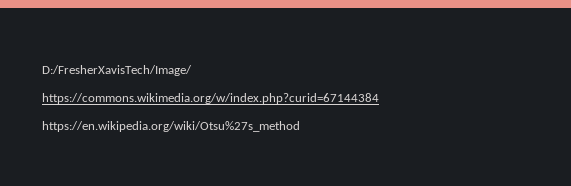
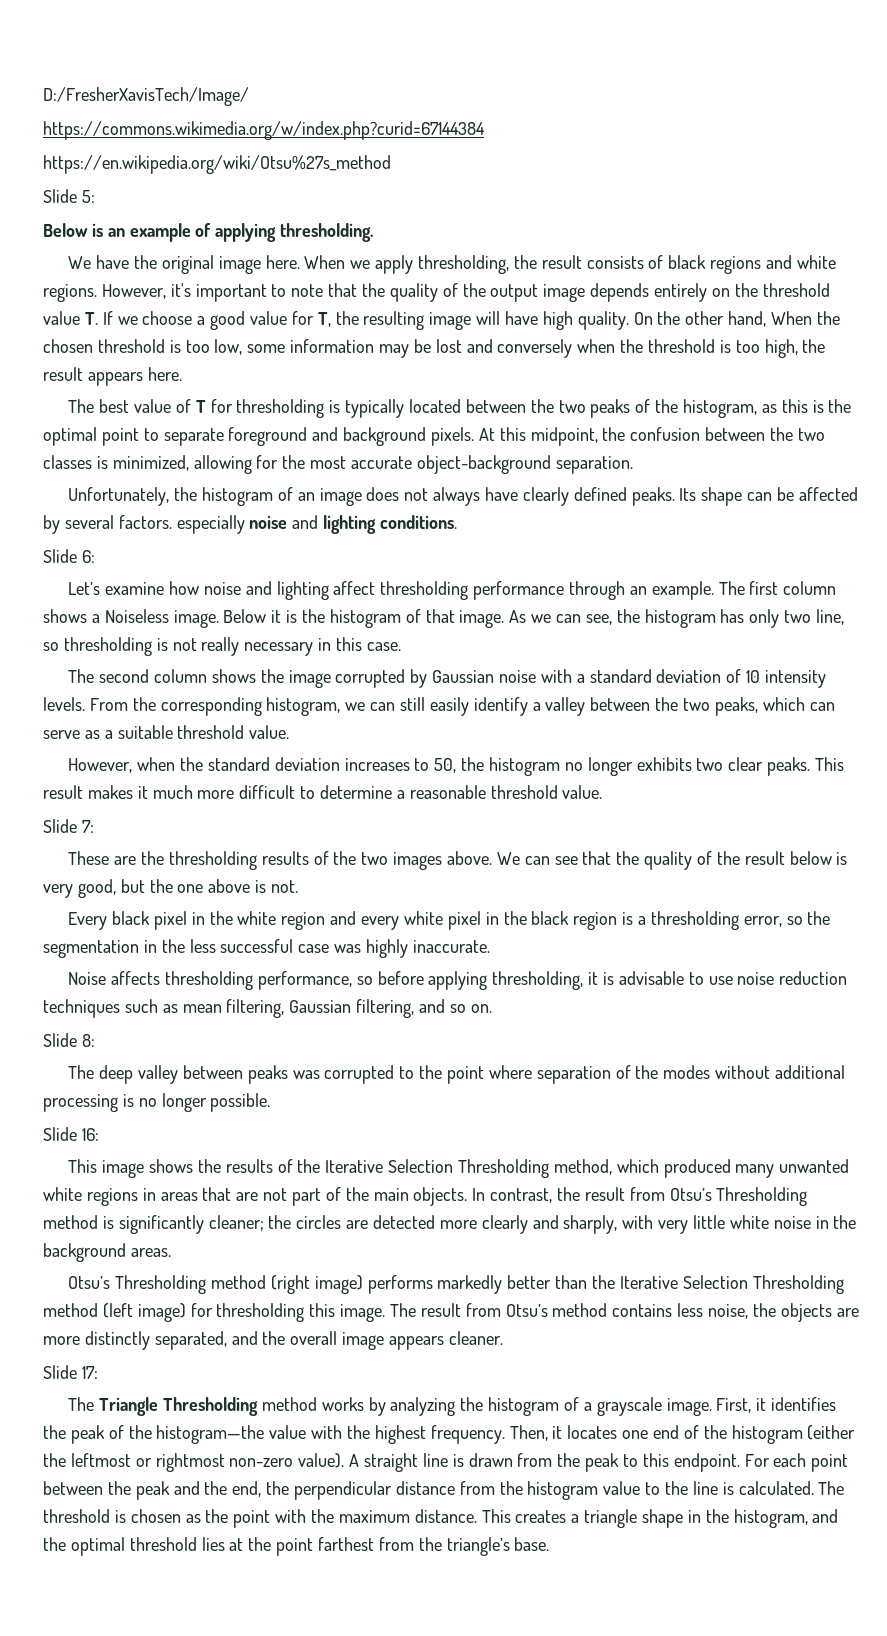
+ Slide 5:
+ Below is an example of applying thresholding.
+ We have the original image here. When we apply thresholding, the result consists of black regions and white regions. However, it's important to note that the quality of the output image depends entirely on the threshold value T. If we choose a good value for T, the resulting image will have high quality. On the other hand, When the chosen threshold is too low, some information may be lost and conversely when the threshold is too high, the result appears here.
+ The best value of T for thresholding is typically located between the two peaks of the histogram, as this is the optimal point to separate foreground and background pixels. At this midpoint, the confusion between the two classes is minimized, allowing for the most accurate object-background separation.
+ Unfortunately, the histogram of an image does not always have clearly defined peaks. Its shape can be affected by several factors. especially noise and lighting conditions.
+ Slide 6:
+ Let’s examine how noise and lighting affect thresholding performance through an example. The first column shows a Noiseless image. Below it is the histogram of that image. As we can see, the histogram has only two line, so thresholding is not really necessary in this case.
+ The second column shows the image corrupted by Gaussian noise with a standard deviation of 10 intensity levels. From the corresponding histogram, we can still easily identify a valley between the two peaks, which can serve as a suitable threshold value.
+ However, when the standard deviation increases to 50, the histogram no longer exhibits two clear peaks. This result makes it much more difficult to determine a reasonable threshold value.
+ Slide 7:
+ These are the thresholding results of the two images above. We can see that the quality of the result below is very good, but the one above is not.
+ Every black pixel in the white region and every white pixel in the black region is a thresholding error, so the segmentation in the less successful case was highly inaccurate.
+ Noise affects thresholding performance, so before applying thresholding, it is advisable to use noise reduction techniques such as mean filtering, Gaussian filtering, and so on.
+ Slide 8:
+ The deep valley between peaks was corrupted to the point where separation of the modes without additional processing is no longer possible.
+ Slide 16:
+ This image shows the results of the Iterative Selection Thresholding method, which produced many unwanted white regions in areas that are not part of the main objects. In contrast, the result from Otsu’s Thresholding method is significantly cleaner; the circles are detected more clearly and sharply, with very little white noise in the background areas.
+ Otsu’s Thresholding method (right image) performs markedly better than the Iterative Selection Thresholding method (left image) for thresholding this image. The result from Otsu’s method contains less noise, the objects are more distinctly separated, and the overall image appears cleaner.
+ Slide 17:
+ The Triangle Thresholding method works by analyzing the histogram of a grayscale image. First, it identifies the peak of the histogram—the value with the highest frequency. Then, it locates one end of the histogram (either the leftmost or rightmost non-zero value). A straight line is drawn from the peak to this endpoint. For each point between the peak and the end, the perpendicular distance from the histogram value to the line is calculated. The threshold is chosen as the point with the maximum distance. This creates a triangle shape in the histogram, and the optimal threshold lies at the point farthest from the triangle’s base.

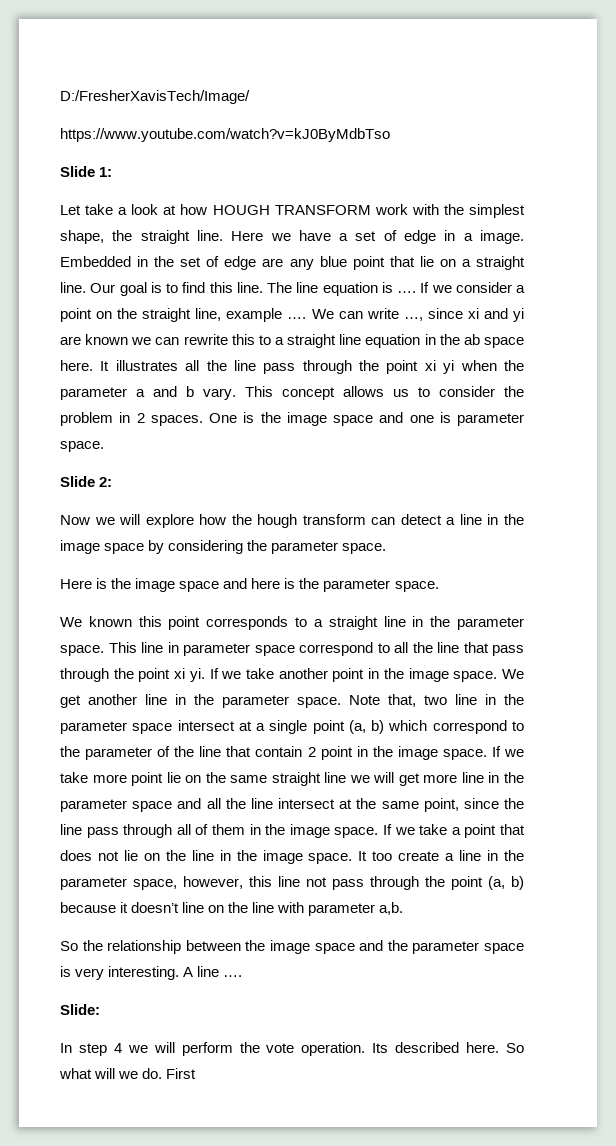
- https://commons.wikimedia.org/w/index.php?curid=67144384
- https://en.wikipedia.org/wiki/Otsu%27s_method
- Slide 5:
- Below is an example of applying thresholding.
- We have the original image here. When we apply thresholding, the result consists of black regions and white regions. However, it's important to note that the quality of the output image depends entirely on the threshold value T. If we choose a good value for T, the resulting image will have high quality. On the other hand, When the chosen threshold is too low, some information may be lost and conversely when the threshold is too high, the result appears here.
- The best value of T for thresholding is typically located between the two peaks of the histogram, as this is the optimal point to separate foreground and background pixels. At this midpoint, the confusion between the two classes is minimized, allowing for the most accurate object-background separation.
- Unfortunately, the histogram of an image does not always have clearly defined peaks. Its shape can be affected by several factors. especially noise and lighting conditions.
- Slide 6:
- Let’s examine how noise and lighting affect thresholding performance through an example. The first column shows a Noiseless image. Below it is the histogram of that image. As we can see, the histogram has only two line, so thresholding is not really necessary in this case.
- The second column shows the image corrupted by Gaussian noise with a standard deviation of 10 intensity levels. From the corresponding histogram, we can still easily identify a valley between the two peaks, which can serve as a suitable threshold value.
- However, when the standard deviation increases to 50, the histogram no longer exhibits two clear peaks. This result makes it much more difficult to determine a reasonable threshold value.
- Slide 7:
- These are the thresholding results of the two images above. We can see that the quality of the result below is very good, but the one above is not.
- Every black pixel in the white region and every white pixel in the black region is a thresholding error, so the segmentation in the less successful case was highly inaccurate.
- Noise affects thresholding performance, so before applying thresholding, it is advisable to use noise reduction techniques such as mean filtering, Gaussian filtering, and so on.
- Slide 8:
- The deep valley between peaks was corrupted to the point where separation of the modes without additional processing is no longer possible.
- Slide 16:
- This image shows the results of the Iterative Selection Thresholding method, which produced many unwanted white regions in areas that are not part of the main objects. In contrast, the result from Otsu’s Thresholding method is significantly cleaner; the circles are detected more clearly and sharply, with very little white noise in the background areas.
- Otsu’s Thresholding method (right image) performs markedly better than the Iterative Selection Thresholding method (left image) for thresholding this image. The result from Otsu’s method contains less noise, the objects are more distinctly separated, and the overall image appears cleaner.
- Slide 17:
- The Triangle Thresholding method works by analyzing the histogram of a grayscale image. First, it identifies the peak of the histogram—the value with the highest frequency. Then, it locates one end of the histogram (either the leftmost or rightmost non-zero value). A straight line is drawn from the peak to this endpoint. For each point between the peak and the end, the perpendicular distance from the histogram value to the line is calculated. The threshold is chosen as the point with the maximum distance. This creates a triangle shape in the histogram, and the optimal threshold lies at the point farthest from the triangle’s base.
+ https://www.youtube.com/watch?v=kJ0ByMdbTso
+ Slide 1:
+ Let take a look at how HOUGH TRANSFORM work with the simplest shape, the straight line. Here we have a set of edge in a image. Embedded in the set of edge are any blue point that lie on a straight line. Our goal is to find this line. The line equation is …. If we consider a point on the straight line, example …. We can write …, since xi and yi are known we can rewrite this to a straight line equation in the ab space here. It illustrates all the line pass through the point xi yi when the parameter a and b vary. This concept allows us to consider the problem in 2 spaces. One is the image space and one is parameter space.
+ Slide 2:
+ Now we will explore how the hough transform can detect a line in the image space by considering the parameter space.
+ Here is the image space and here is the parameter space.
+ We known this point corresponds to a straight line in the parameter space. This line in parameter space correspond to all the line that pass through the point xi yi. If we take another point in the image space. We get another line in the parameter space. Note that, two line in the parameter space intersect at a single point (a, b) which correspond to the parameter of the line that contain 2 point in the image space. If we take more point lie on the same straight line we will get more line in the parameter space and all the line intersect at the same point, since the line pass through all of them in the image space. If we take a point that does not lie on the line in the image space. It too create a line in the parameter space, however, this line not pass through the point (a, b) because it doesn’t line on the line with parameter a,b.
+ So the relationship between the image space and the parameter space is very interesting. A line ….
+ Slide:
+ In step 4 we will perform the vote operation. Its described here. So what will we do. First

